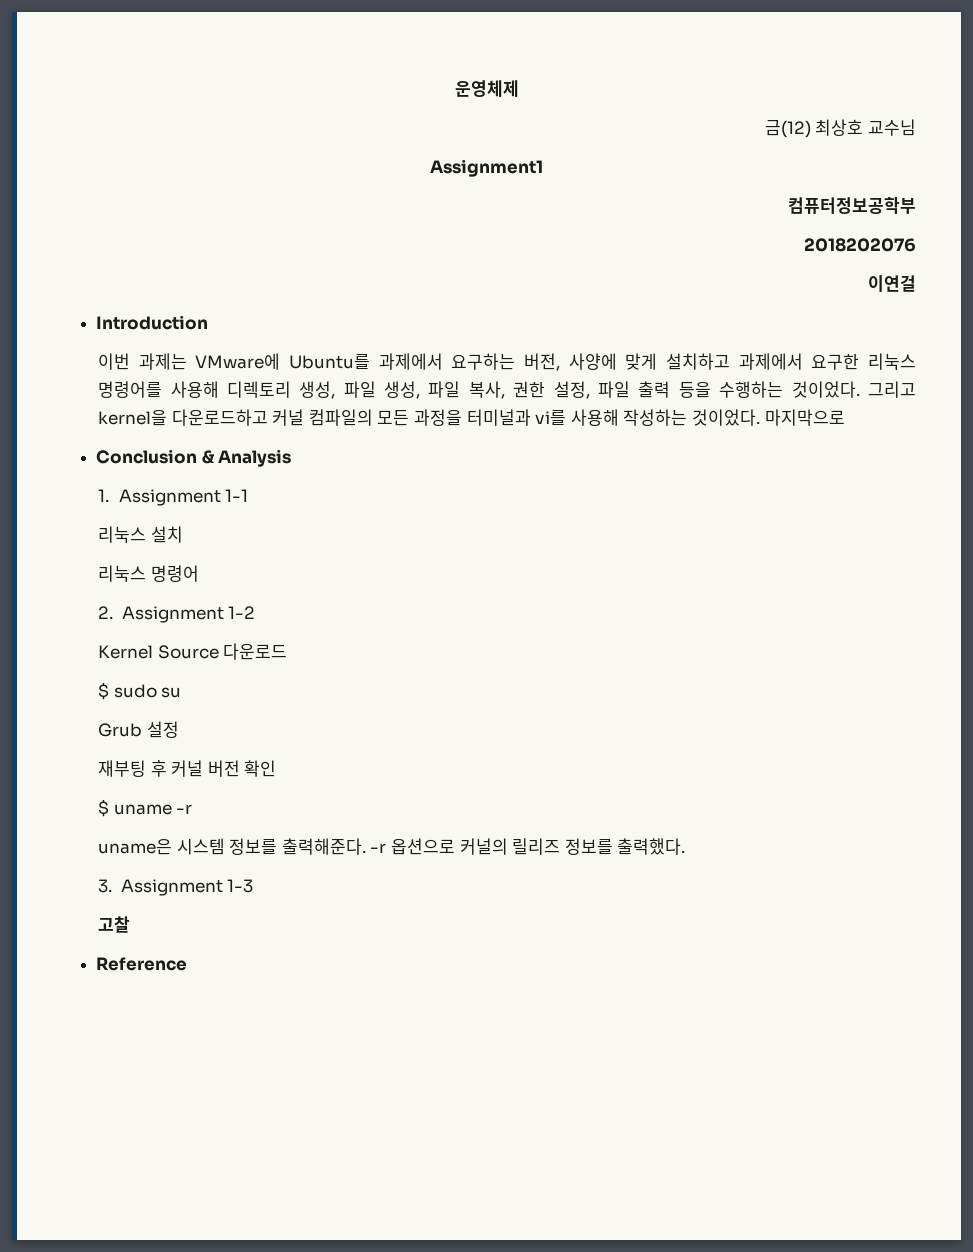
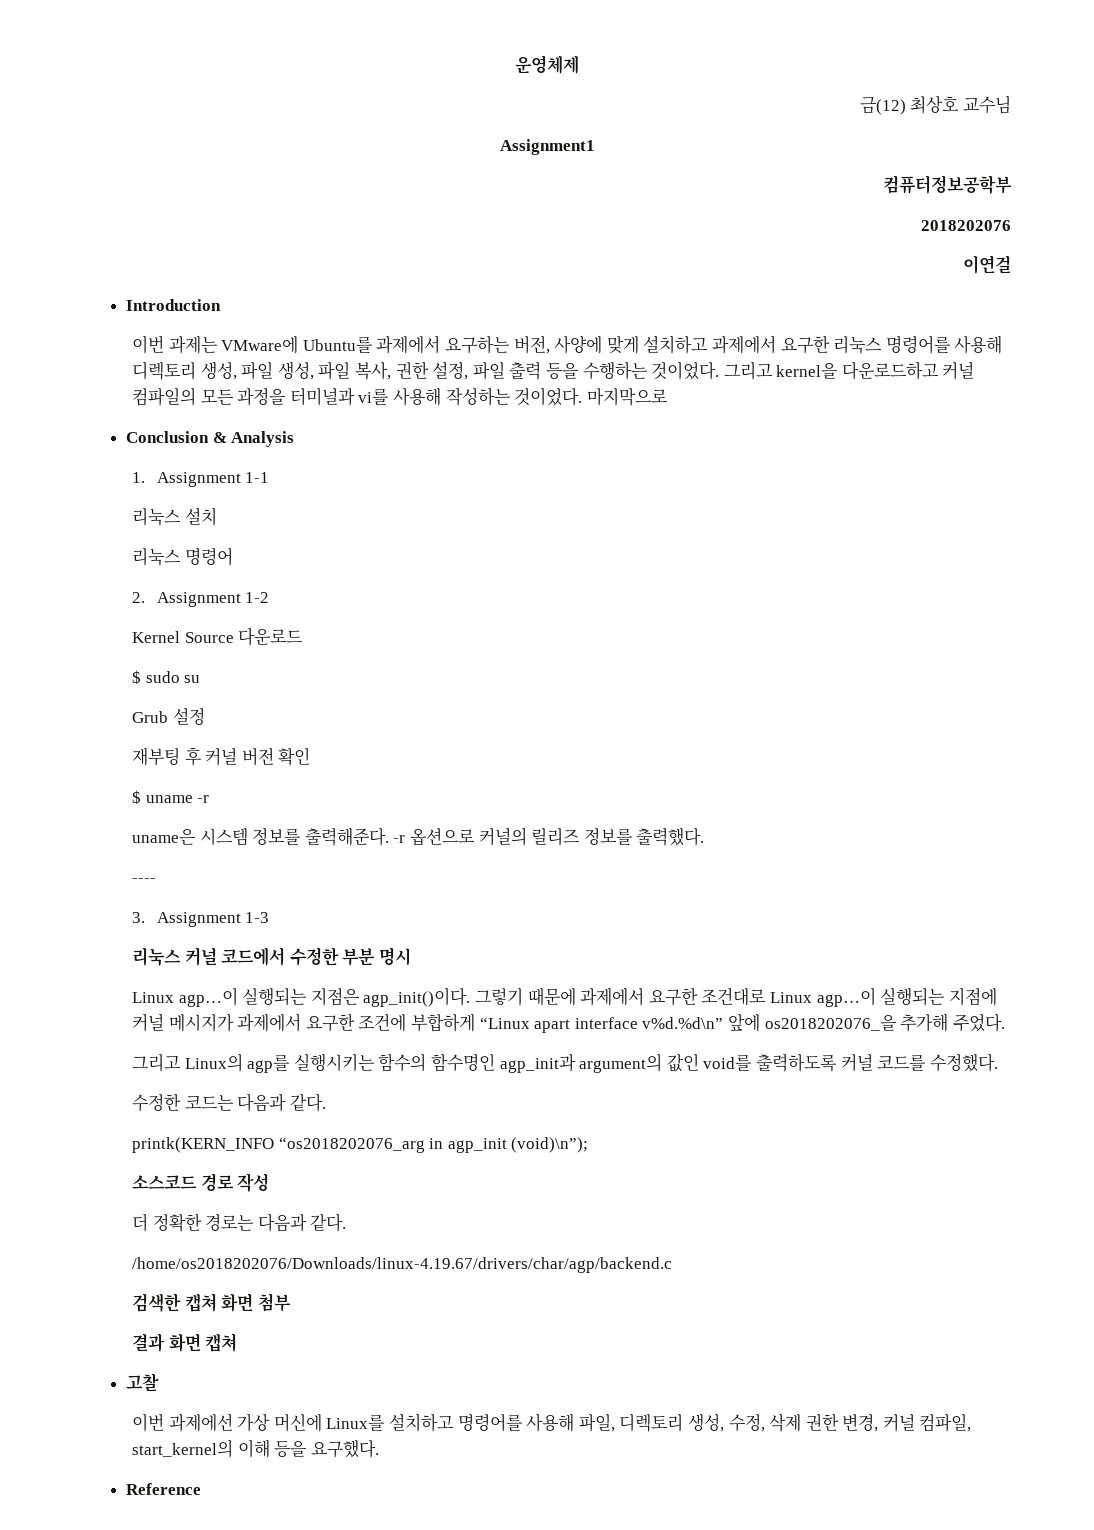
+ ----
+ 리눅스 커널 코드에서 수정한 부분 명시
+ Linux agp…이 실행되는 지점은 agp_init()이다. 그렇기 때문에 과제에서 요구한 조건대로 Linux agp…이 실행되는 지점에 커널 메시지가 과제에서 요구한 조건에 부합하게 “Linux apart interface v%d.%d\n” 앞에 os2018202076_을 추가해 주었다.
+ 그리고 Linux의 agp를 실행시키는 함수의 함수명인 agp_init과 argument의 값인 void를 출력하도록 커널 코드를 수정했다.
+ 수정한 코드는 다음과 같다.
+ printk(KERN_INFO “os2018202076_arg in agp_init (void)\n”);
+ 소스코드 경로 작성
+ 더 정확한 경로는 다음과 같다.
+ /home/os2018202076/Downloads/linux-4.19.67/drivers/char/agp/backend.c
+ 검색한 캡쳐 화면 첨부
+ 결과 화면 캡쳐
  고찰
+ 이번 과제에선 가상 머신에 Linux를 설치하고 명령어를 사용해 파일, 디렉토리 생성, 수정, 삭제 권한 변경, 커널 컴파일, start_kernel의 이해 등을 요구했다.

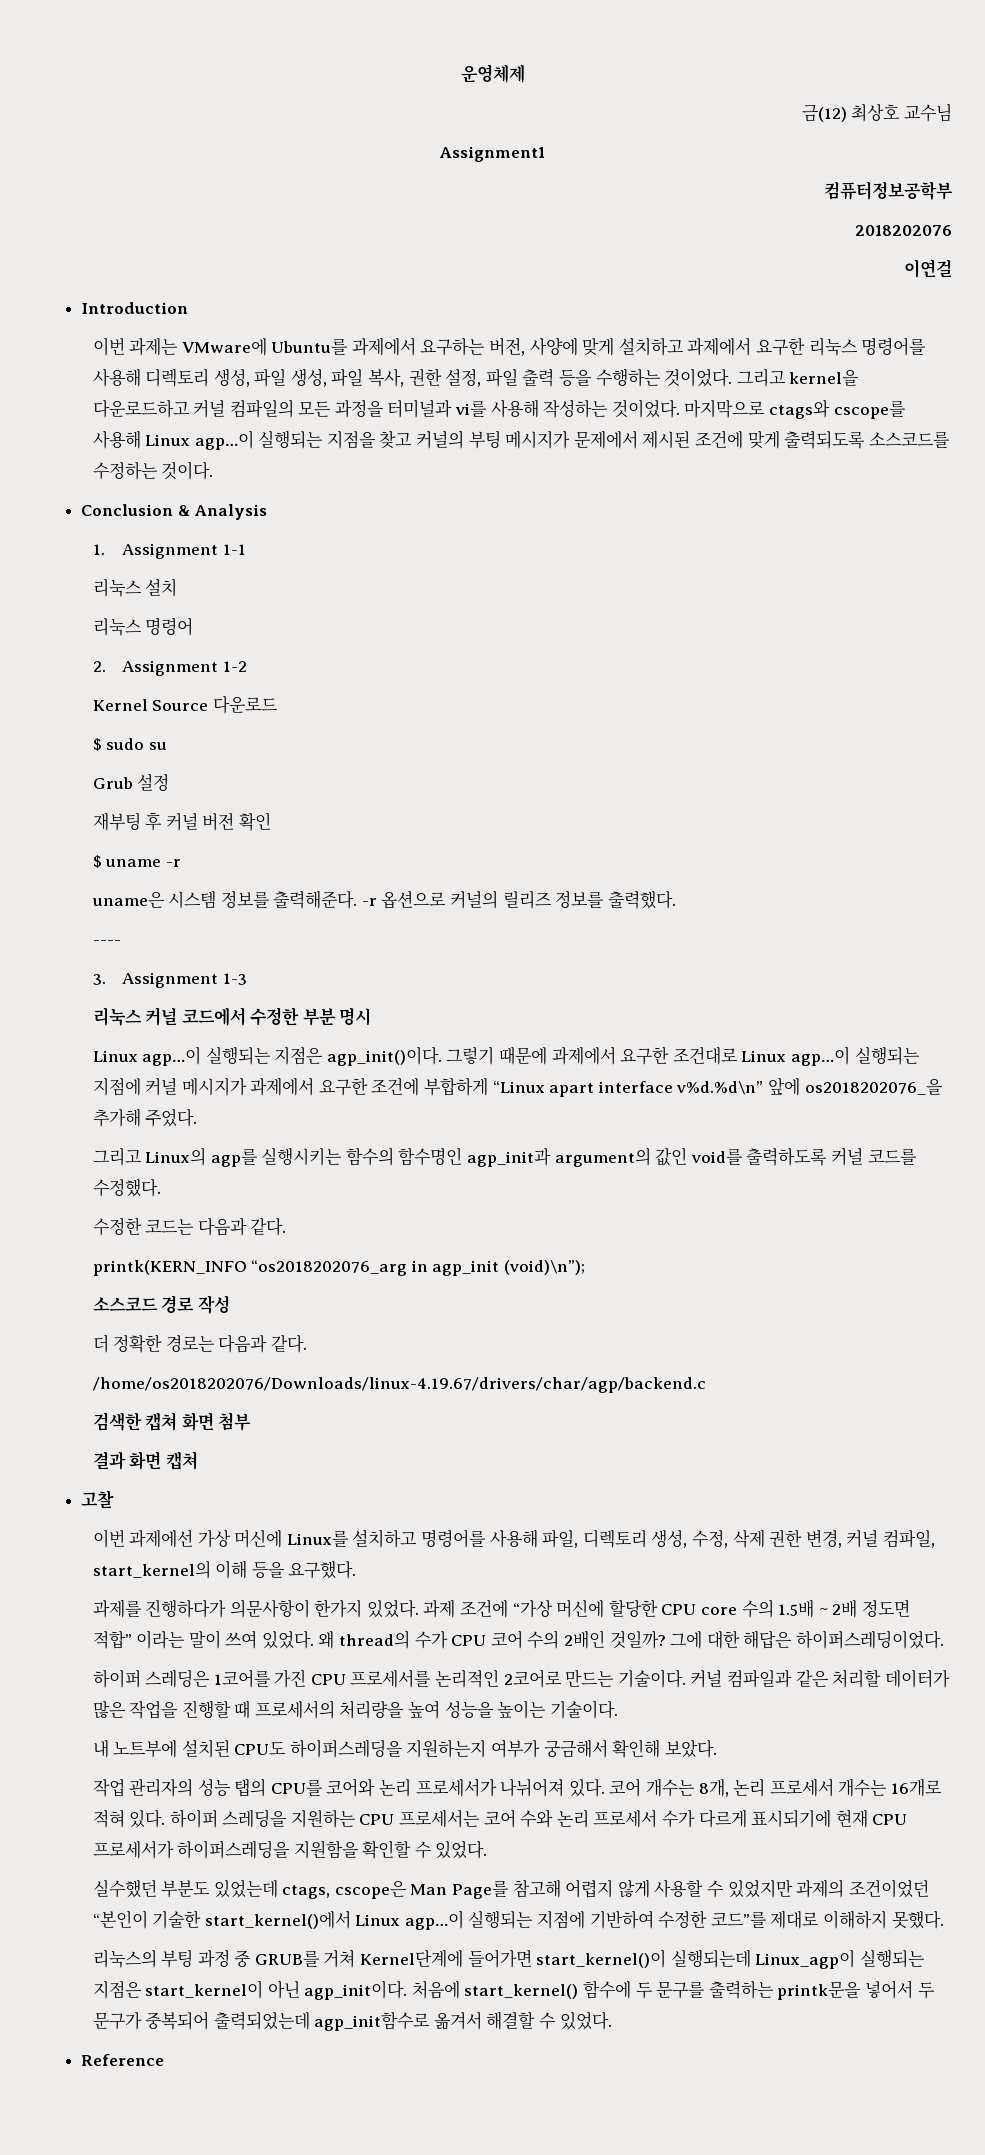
- 마지막으로
+ 마지막으로 ctags와 cscope를 사용해 Linux agp…이 실행되는 지점을 찾고 커널의 부팅 메시지가 문제에서 제시된 조건에 맞게 출력되도록 소스코드를 수정하는 것이다.
+ 과제를 진행하다가 의문사항이 한가지 있었다. 과제 조건에 “가상 머신에 할당한 CPU core 수의 1.5배 ~ 2배 정도면 적합” 이라는 말이 쓰여 있었다. 왜 thread의 수가 CPU 코어 수의 2배인 것일까? 그에 대한 해답은 하이퍼스레딩이었다.
+ 하이퍼 스레딩은 1코어를 가진 CPU 프로세서를 논리적인 2코어로 만드는 기술이다. 커널 컴파일과 같은 처리할 데이터가 많은 작업을 진행할 때 프로세서의 처리량을 높여 성능을 높이는 기술이다.
+ 내 노트부에 설치된 CPU도 하이퍼스레딩을 지원하는지 여부가 궁금해서 확인해 보았다.
+ 작업 관리자의 성능 탭의 CPU를 코어와 논리 프로세서가 나뉘어져 있다. 코어 개수는 8개, 논리 프로세서 개수는 16개로 적혀 있다. 하이퍼 스레딩을 지원하는 CPU 프로세서는 코어 수와 논리 프로세서 수가 다르게 표시되기에 현재 CPU 프로세서가 하이퍼스레딩을 지원함을 확인할 수 있었다.
+ 실수했던 부분도 있었는데 ctags, cscope은 Man Page를 참고해 어렵지 않게 사용할 수 있었지만 과제의 조건이었던 “본인이 기술한 start_kernel()에서 Linux agp…이 실행되는 지점에 기반하여 수정한 코드”를 제대로 이해하지 못했다.
+ 리눅스의 부팅 과정 중 GRUB를 거쳐 Kernel단계에 들어가면 start_kernel()이 실행되는데 Linux_agp이 실행되는 지점은 start_kernel이 아닌 agp_init이다. 처음에 start_kernel() 함수에 두 문구를 출력하는 printk문을 넣어서 두 문구가 중복되어 출력되었는데 agp_init함수로 옮겨서 해결할 수 있었다.

